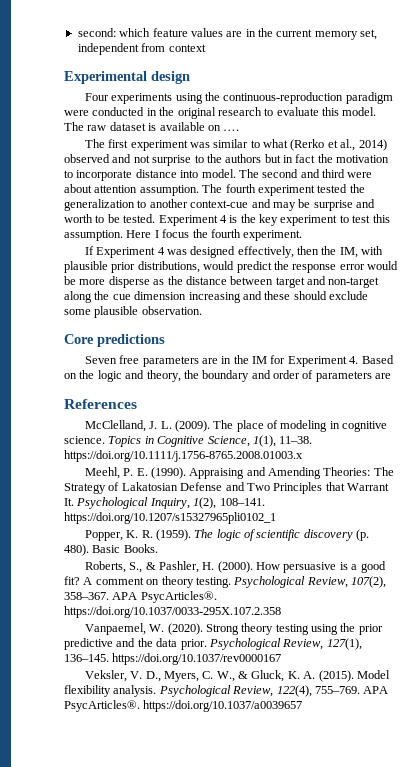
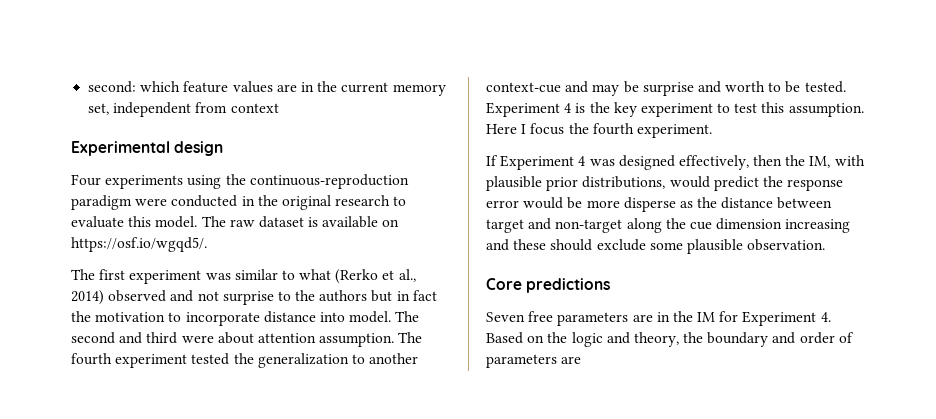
- The raw dataset is available on ….
+ The raw dataset is available on https://osf.io/wgqd5/.
- References
- McClelland, J. L. (2009). The place of modeling in cognitive science. Topics in Cognitive Science, 1(1), 11–38. https://doi.org/10.1111/j.1756-8765.2008.01003.x
- Meehl, P. E. (1990). Appraising and Amending Theories: The Strategy of Lakatosian Defense and Two Principles that Warrant It. Psychological Inquiry, 1(2), 108–141. https://doi.org/10.1207/s15327965pli0102_1
- Popper, K. R. (1959). The logic of scientific discovery (p. 480). Basic Books.
- Roberts, S., & Pashler, H. (2000). How persuasive is a good fit? A comment on theory testing. Psychological Review, 107(2), 358–367. APA PsycArticles®. https://doi.org/10.1037/0033-295X.107.2.358
- Vanpaemel, W. (2020). Strong theory testing using the prior predictive and the data prior. Psychological Review, 127(1), 136–145. https://doi.org/10.1037/rev0000167
- Veksler, V. D., Myers, C. W., & Gluck, K. A. (2015). Model flexibility analysis. Psychological Review, 122(4), 755–769. APA PsycArticles®. https://doi.org/10.1037/a0039657

